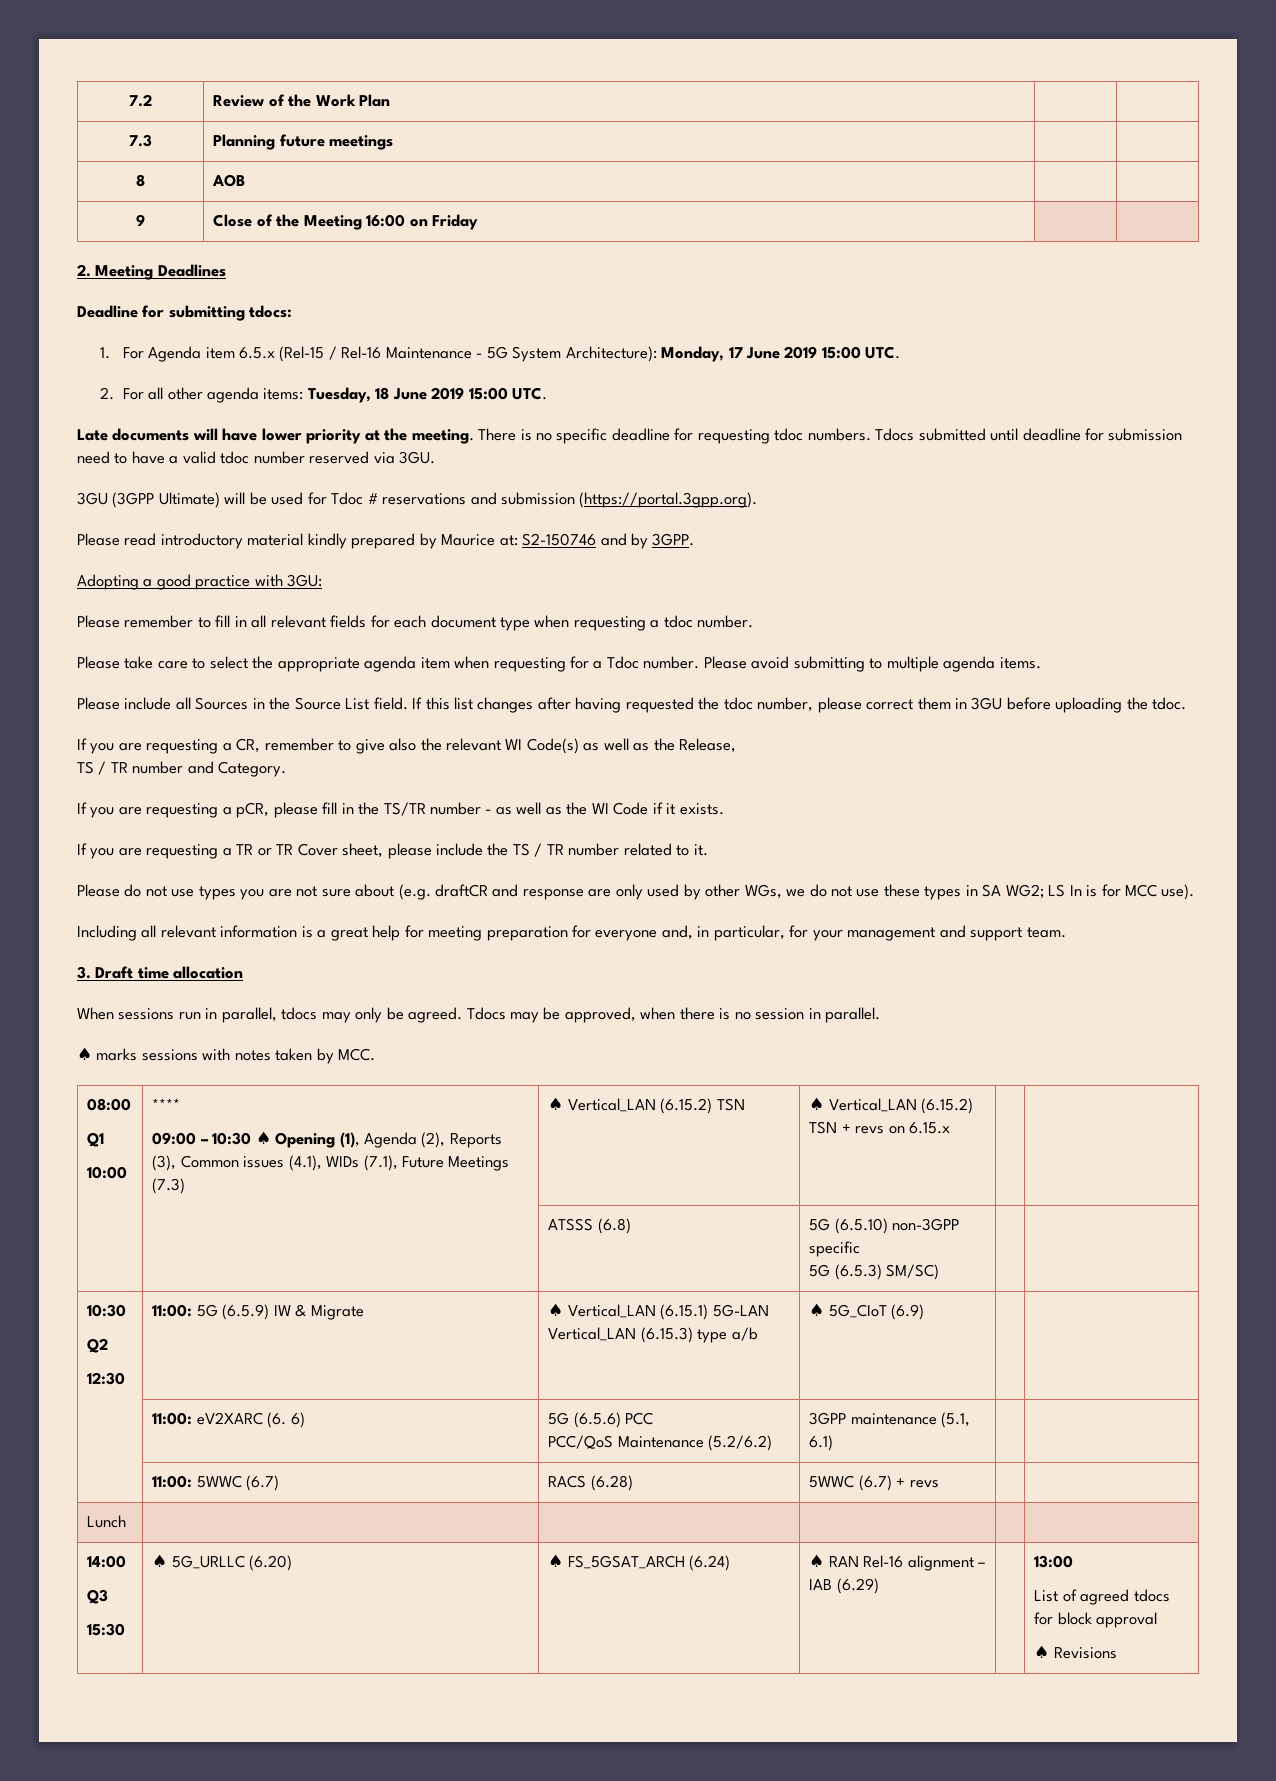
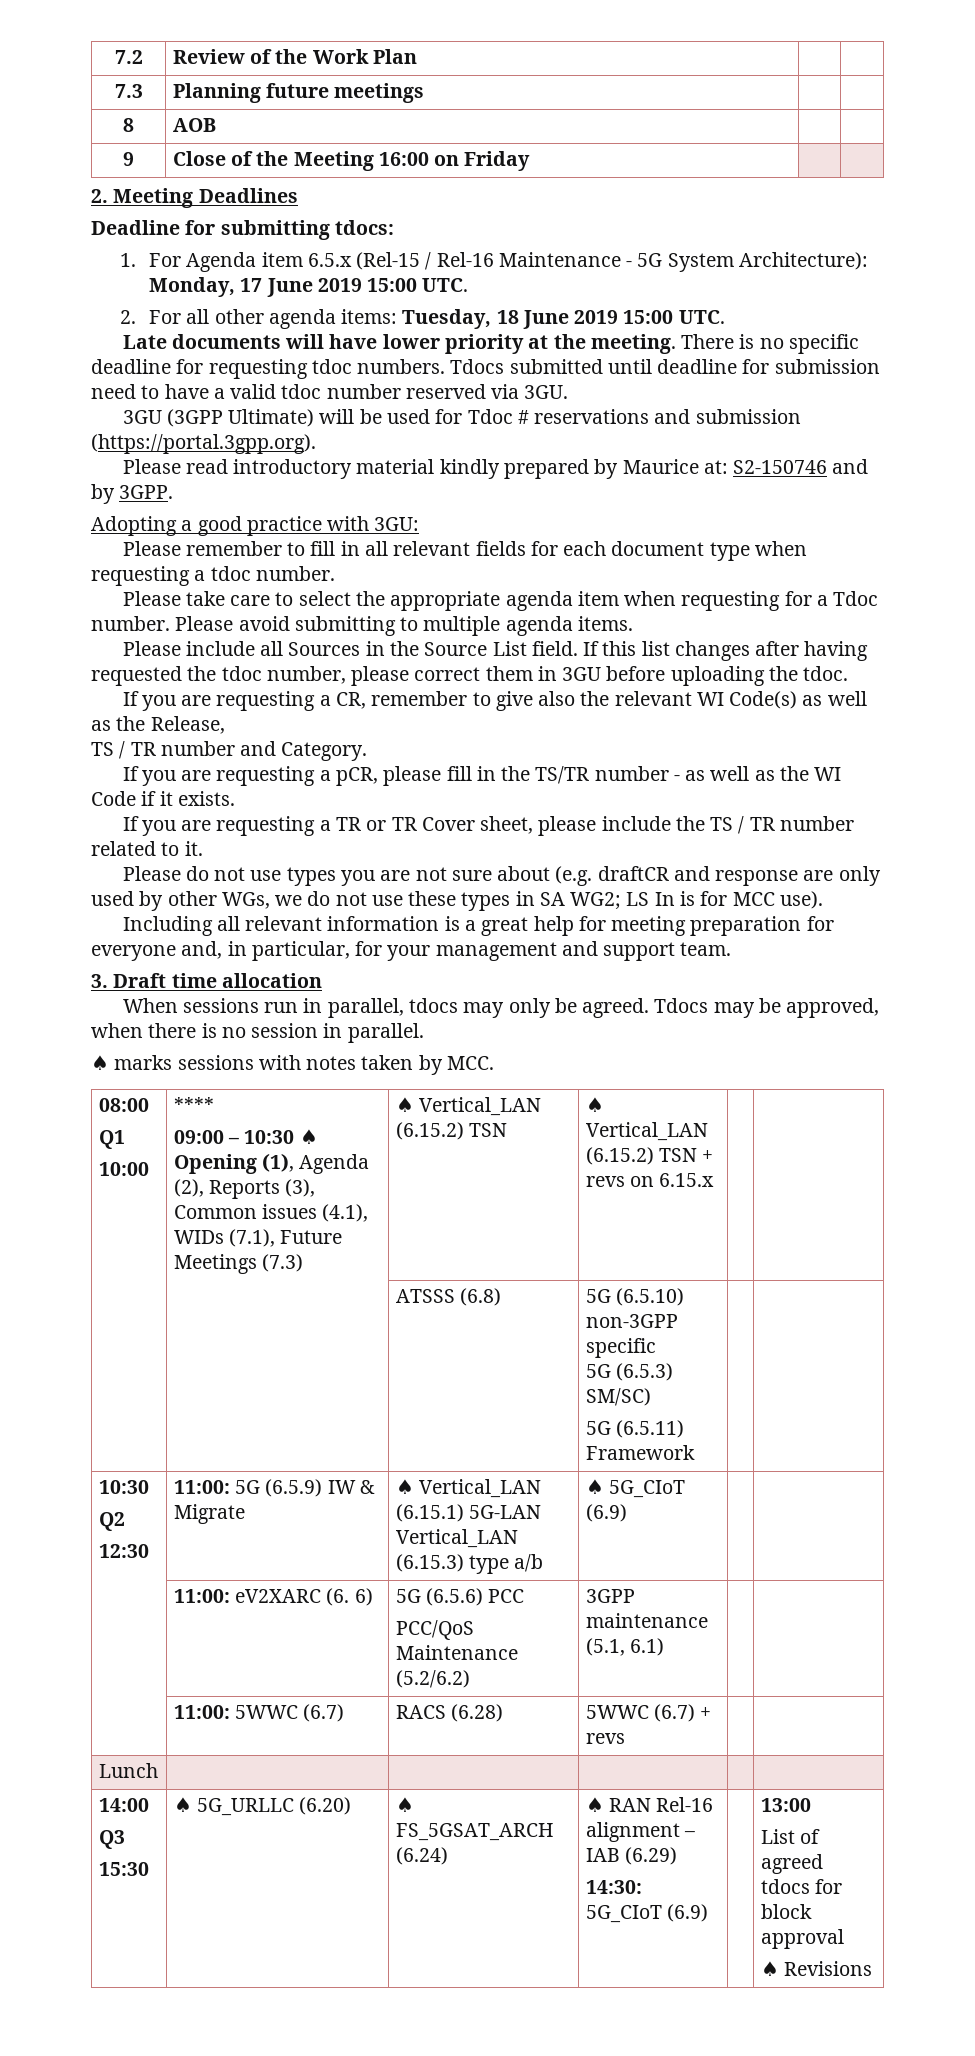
  | | ATSSS (6.8) | 5G (6.5.10) non-3GPP specific
- 5G (6.5.3) SM/SC) | |
+ 5G (6.5.3) SM/SC)
+ 5G (6.5.11) Framework | |
  14:00
  Q3
- 15:30 | ♠ 5G_URLLC (6.20) | ♠ FS_5GSAT_ARCH (6.24) | ♠ RAN Rel-16 alignment – IAB (6.29) | | 13:00
+ 15:30 | ♠ 5G_URLLC (6.20) | ♠ FS_5GSAT_ARCH (6.24) | ♠ RAN Rel-16 alignment – IAB (6.29)
+ 14:30: 5G_CIoT (6.9) | | 13:00

